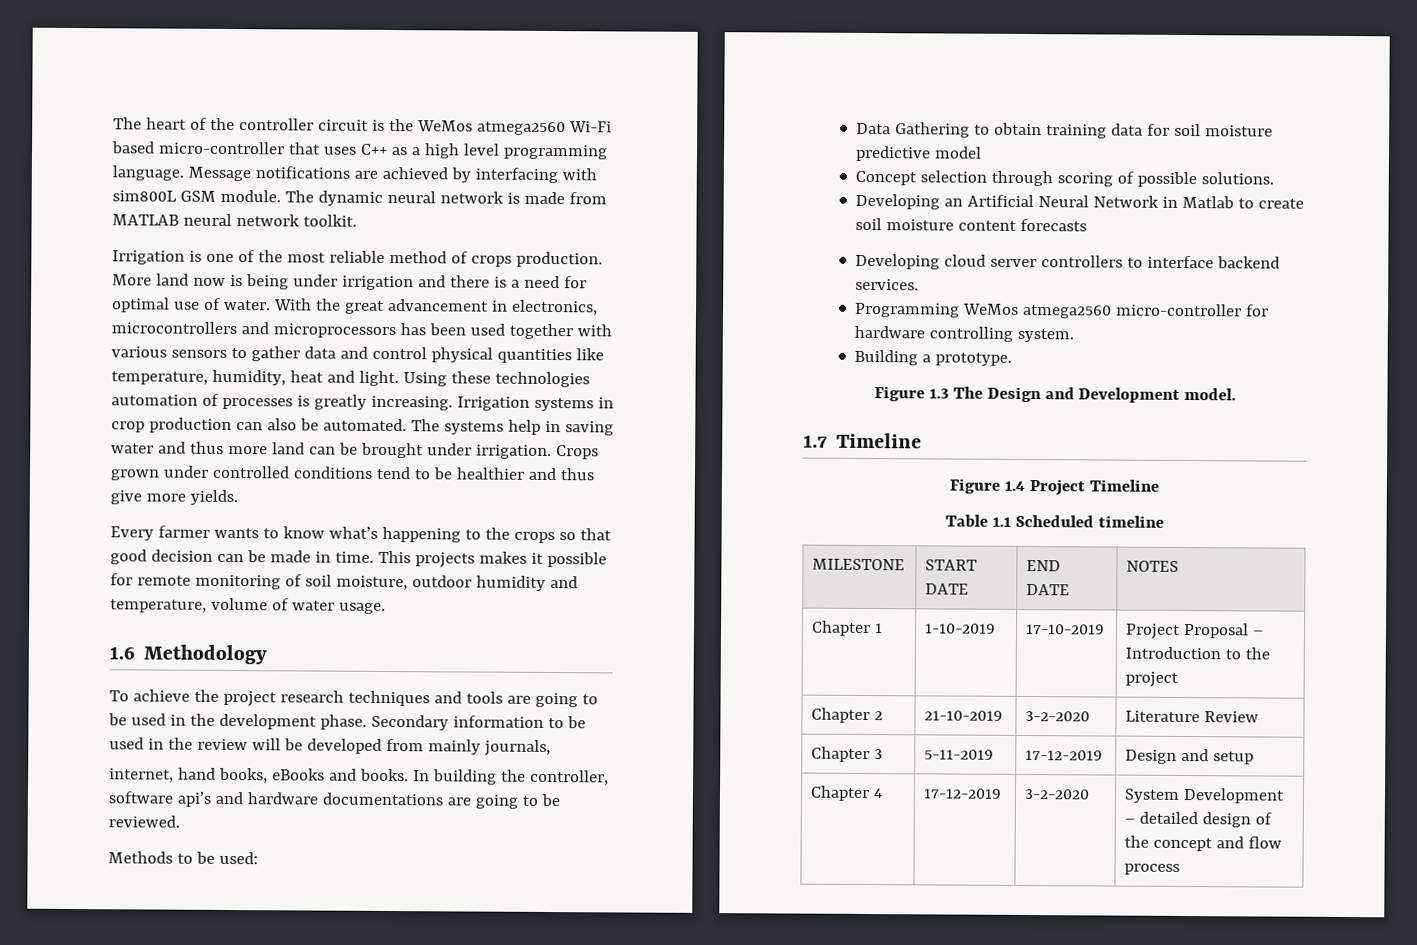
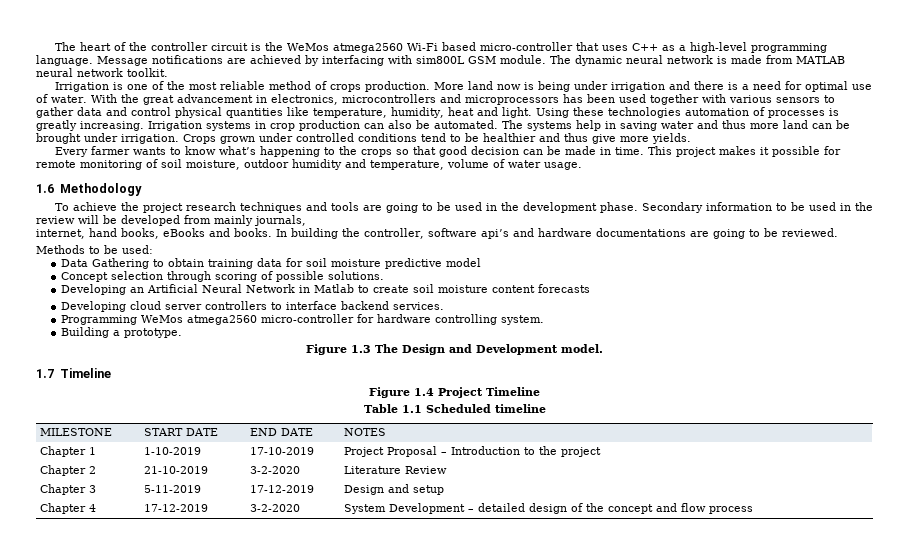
- The heart of the controller circuit is the WeMos atmega2560 Wi-Fi based micro-controller that uses C++ as a high level programming language.
+ The heart of the controller circuit is the WeMos atmega2560 Wi-Fi based micro-controller that uses C++ as a high-level programming language.
- This projects makes it possible for remote monitoring of soil moisture, outdoor humidity and temperature, volume of water usage.
+ This project makes it possible for remote monitoring of soil moisture, outdoor humidity and temperature, volume of water usage.

